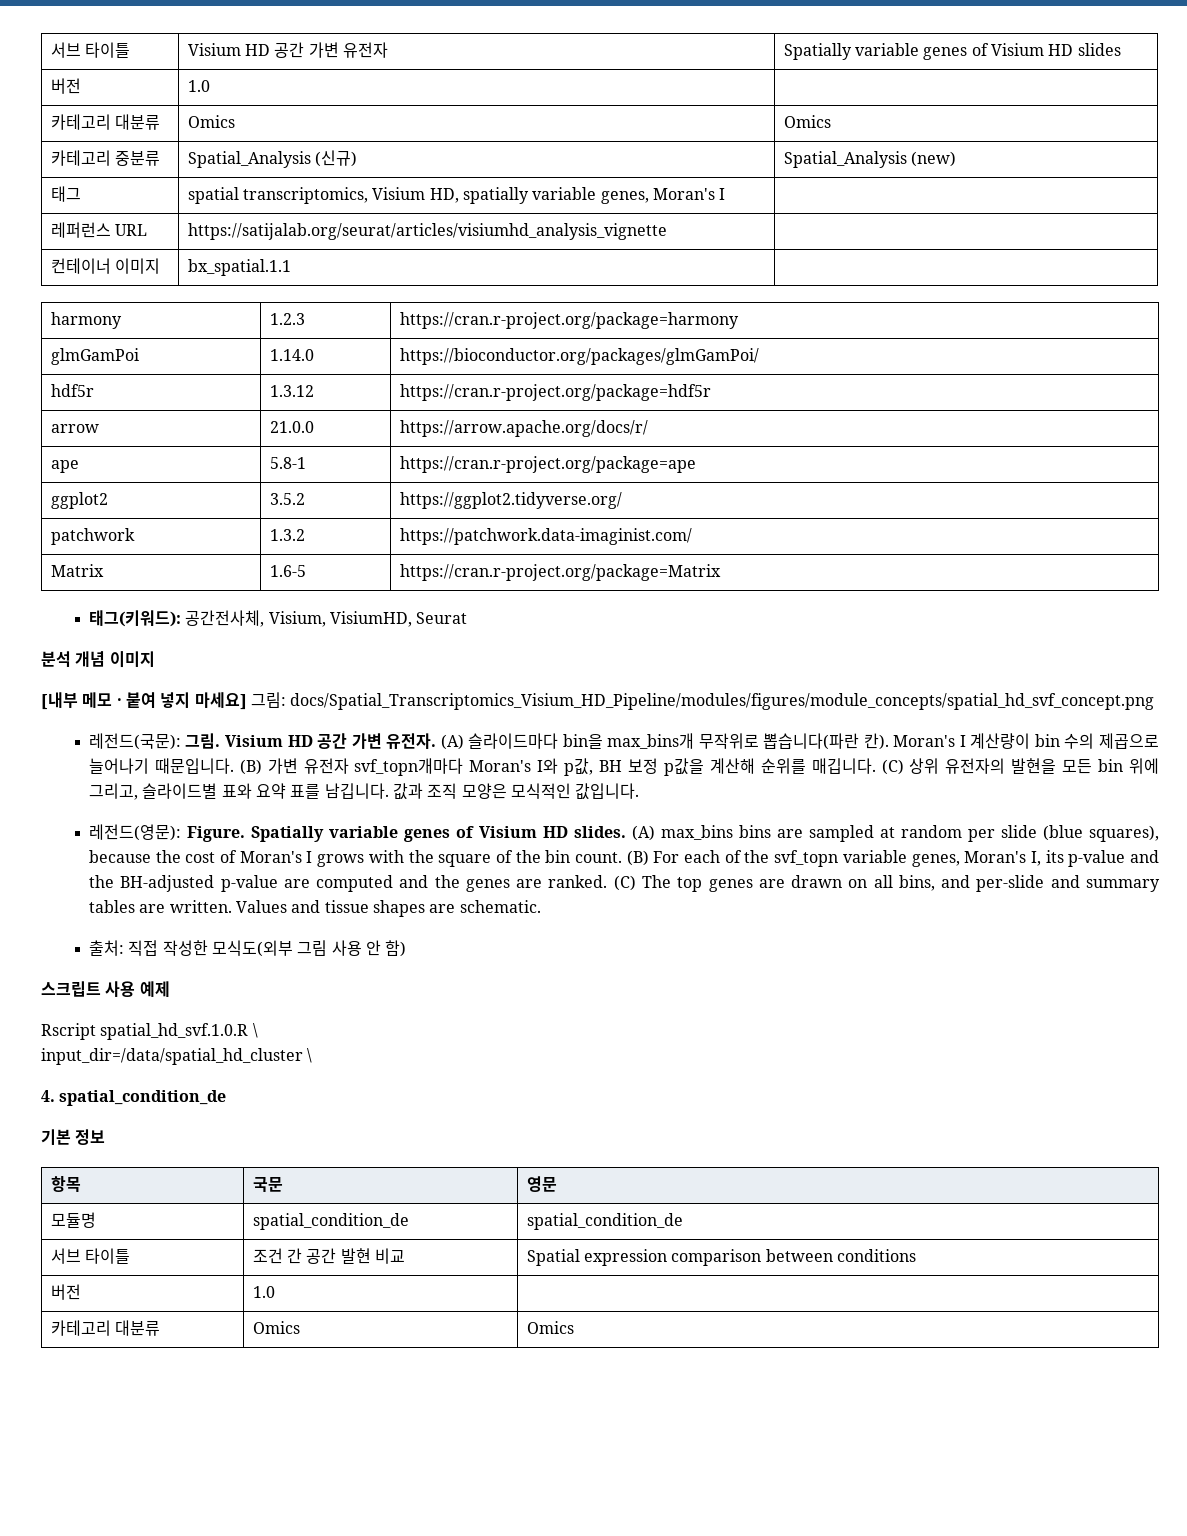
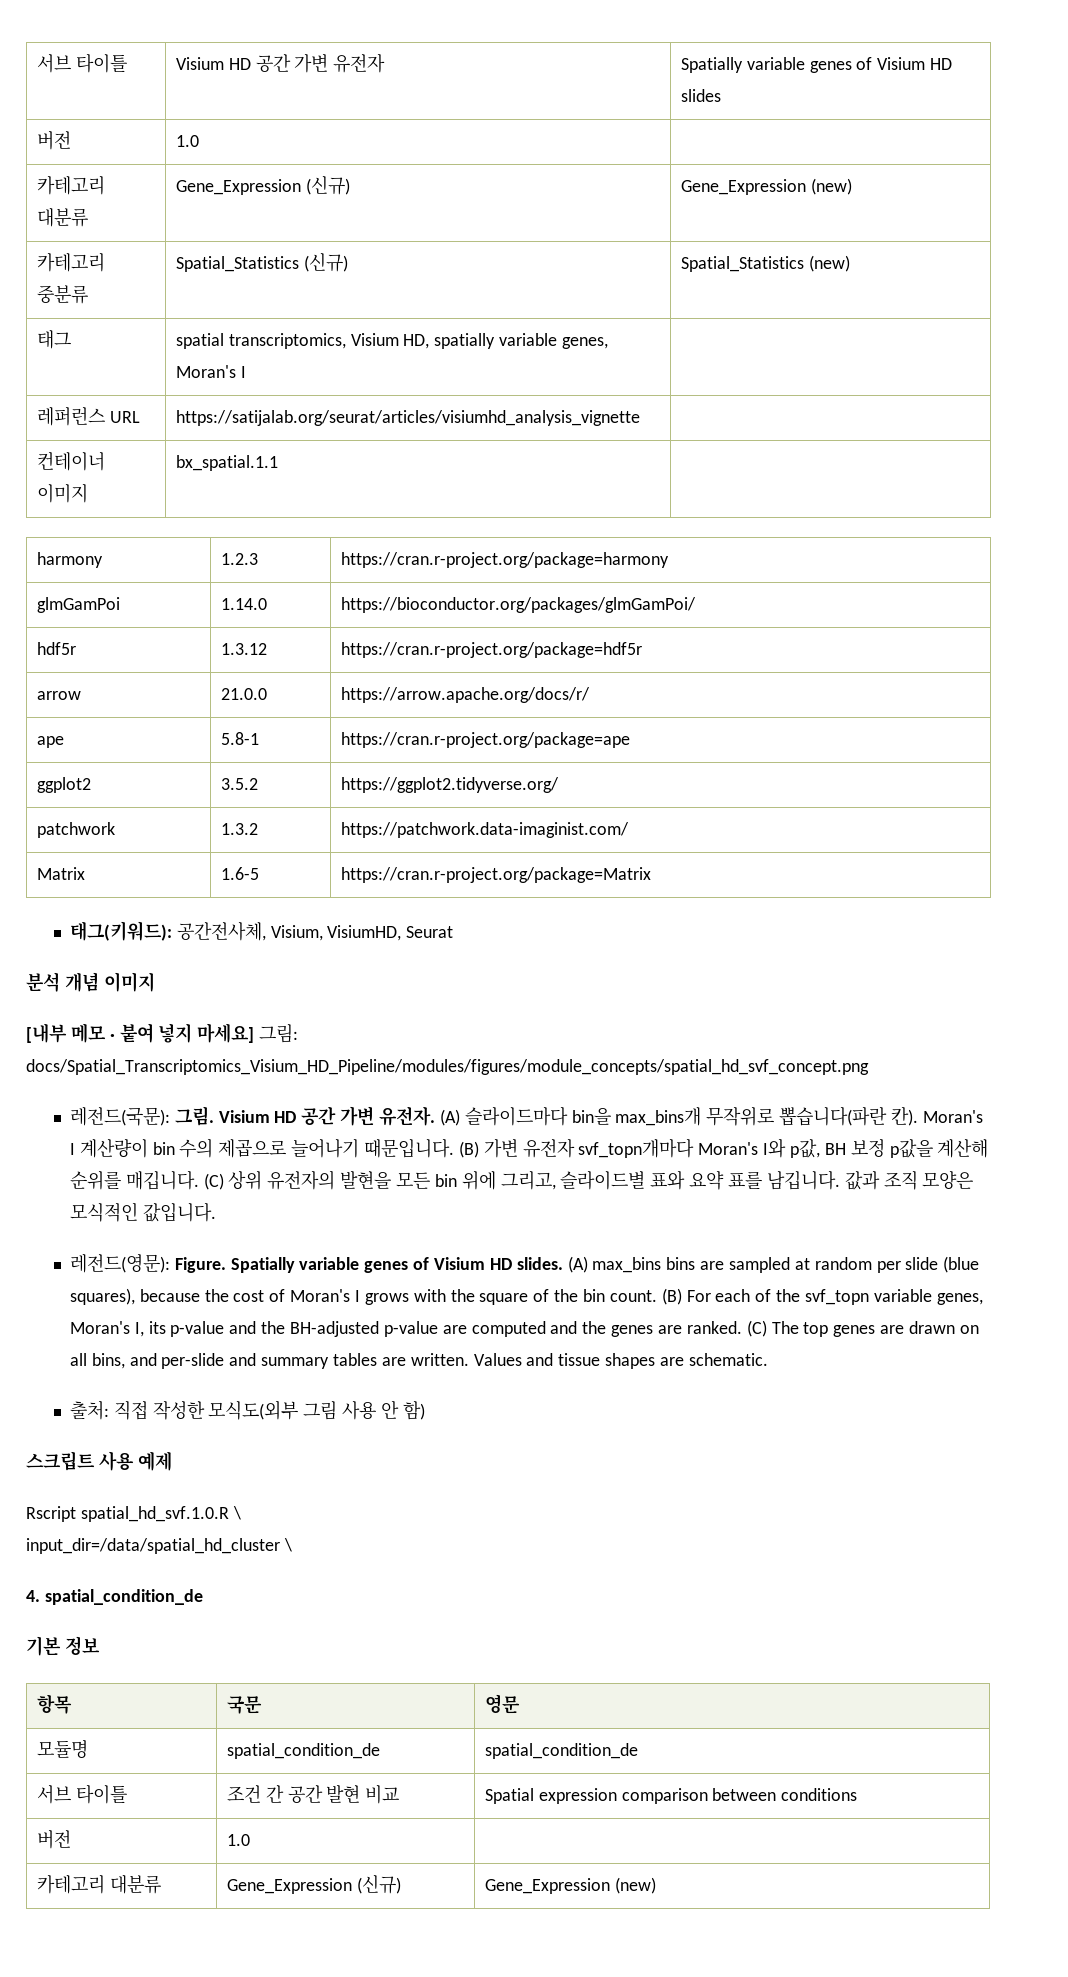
  서브 타이틀 | Visium HD 공간 가변 유전자 | Spatially variable genes of Visium HD slides
  버전 | 1.0 |
- 카테고리 대분류 | Omics | Omics
+ 카테고리 대분류 | Gene_Expression (신규) | Gene_Expression (new)
- 카테고리 중분류 | Spatial_Analysis (신규) | Spatial_Analysis (new)
+ 카테고리 중분류 | Spatial_Statistics (신규) | Spatial_Statistics (new)
  서브 타이틀 | 조건 간 공간 발현 비교 | Spatial expression comparison between conditions
  버전 | 1.0 |
- 카테고리 대분류 | Omics | Omics
+ 카테고리 대분류 | Gene_Expression (신규) | Gene_Expression (new)

